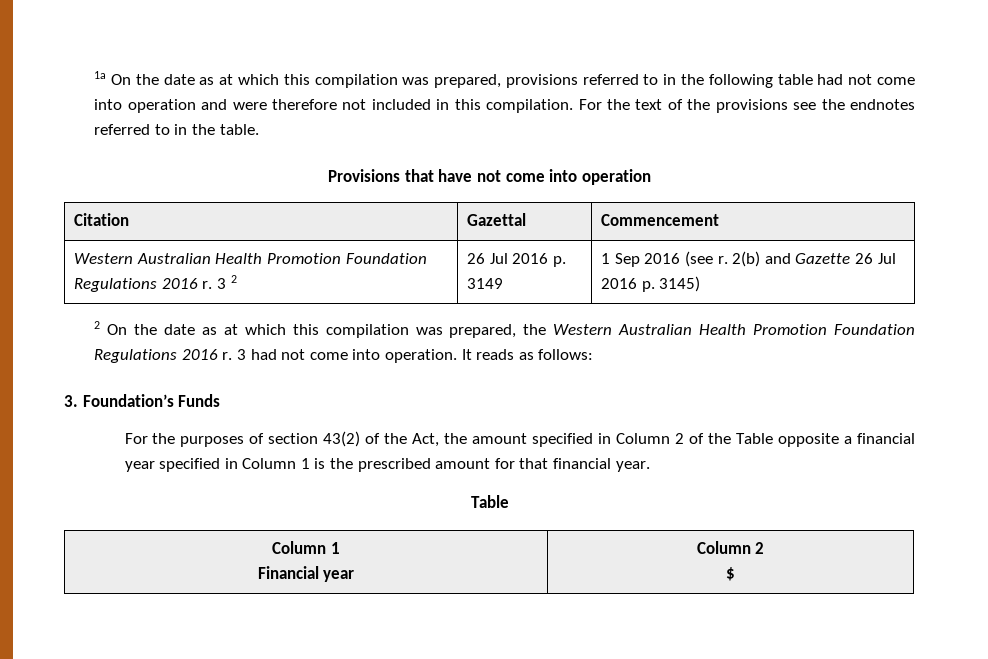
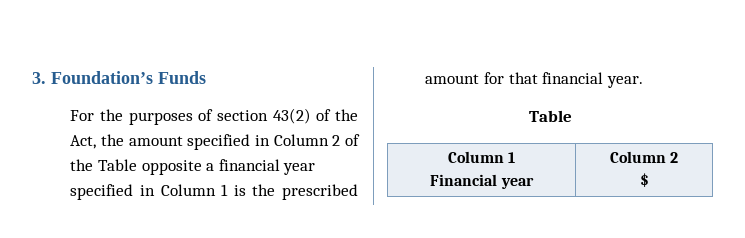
- 1a On the date as at which this compilation was prepared, provisions referred to in the following table had not come into operation and were therefore not included in this compilation. For the text of the provisions see the endnotes referred to in the table.
- Provisions that have not come into operation
- Citation | Gazettal | Commencement
- Western Australian Health Promotion Foundation Regulations 2016 r. 3 2 | 26 Jul 2016 p. 3149 | 1 Sep 2016 (see r. 2(b) and Gazette 26 Jul 2016 p. 3145)
- 2 On the date as at which this compilation was prepared, the Western Australian Health Promotion Foundation Regulations 2016 r. 3 had not come into operation. It reads as follows:

